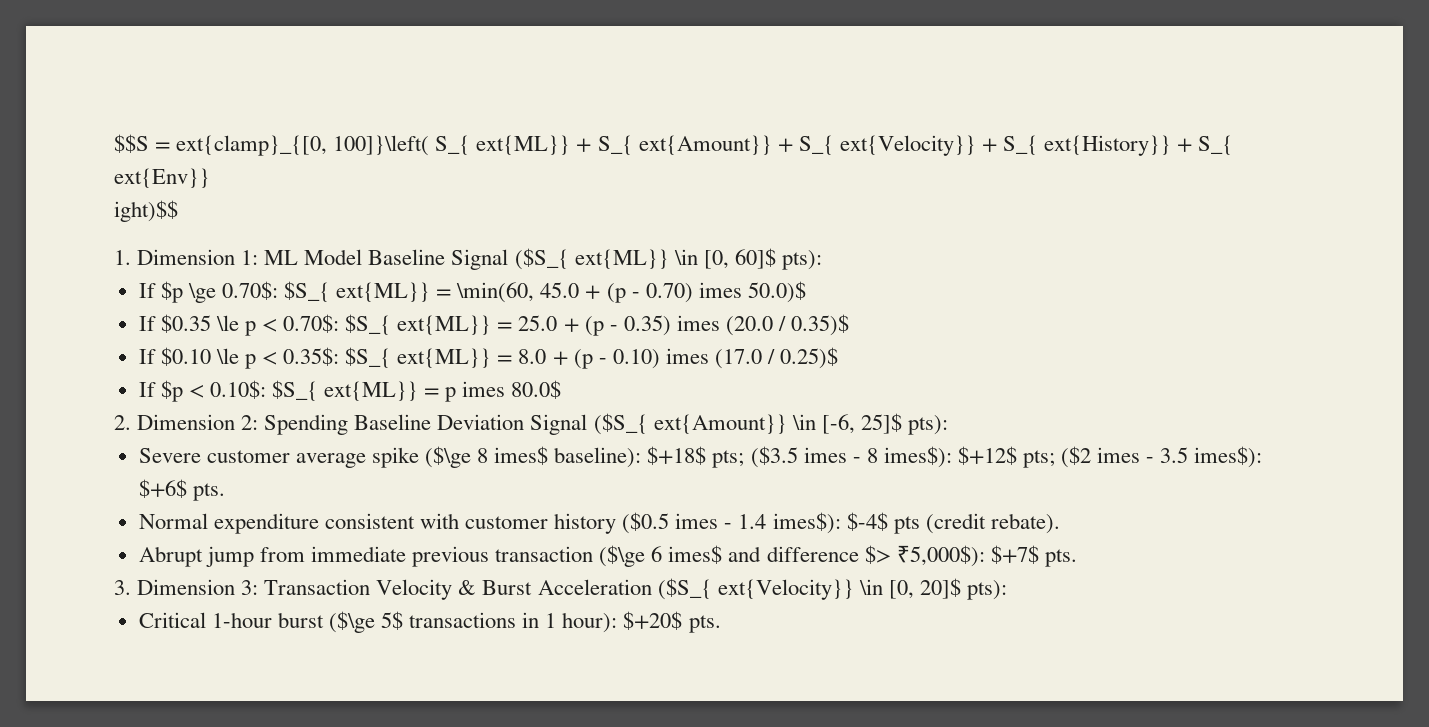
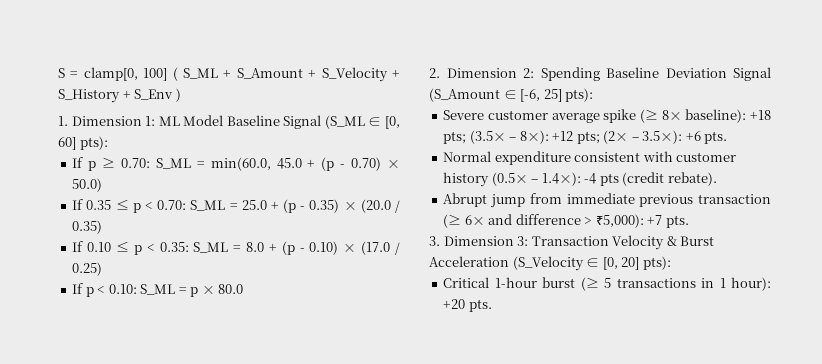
- $$S = ext{clamp}_{[0, 100]}\left( S_{ ext{ML}} + S_{ ext{Amount}} + S_{ ext{Velocity}} + S_{ ext{History}} + S_{ ext{Env}}
- ight)$$
+ S = clamp[0, 100] ( S_ML + S_Amount + S_Velocity + S_History + S_Env )
- 1. Dimension 1: ML Model Baseline Signal ($S_{ ext{ML}} \in [0, 60]$ pts):
- If $p \ge 0.70$: $S_{ ext{ML}} = \min(60, 45.0 + (p - 0.70) imes 50.0)$
- If $0.35 \le p < 0.70$: $S_{ ext{ML}} = 25.0 + (p - 0.35) imes (20.0 / 0.35)$
- If $0.10 \le p < 0.35$: $S_{ ext{ML}} = 8.0 + (p - 0.10) imes (17.0 / 0.25)$
- If $p < 0.10$: $S_{ ext{ML}} = p imes 80.0$
+ 1. Dimension 1: ML Model Baseline Signal (S_ML ∈ [0, 60] pts):
+ If p ≥ 0.70: S_ML = min(60.0, 45.0 + (p - 0.70) × 50.0)
+ If 0.35 ≤ p < 0.70: S_ML = 25.0 + (p - 0.35) × (20.0 / 0.35)
+ If 0.10 ≤ p < 0.35: S_ML = 8.0 + (p - 0.10) × (17.0 / 0.25)
+ If p < 0.10: S_ML = p × 80.0
- 2. Dimension 2: Spending Baseline Deviation Signal ($S_{ ext{Amount}} \in [-6, 25]$ pts):
+ 2. Dimension 2: Spending Baseline Deviation Signal (S_Amount ∈ [-6, 25] pts):
- Severe customer average spike ($\ge 8 imes$ baseline): $+18$ pts; ($3.5 imes - 8 imes$): $+12$ pts; ($2 imes - 3.5 imes$): $+6$ pts.
+ Severe customer average spike (≥ 8× baseline): +18 pts; (3.5× – 8×): +12 pts; (2× – 3.5×): +6 pts.
- Normal expenditure consistent with customer history ($0.5 imes - 1.4 imes$): $-4$ pts (credit rebate).
+ Normal expenditure consistent with customer history (0.5× – 1.4×): -4 pts (credit rebate).
- Abrupt jump from immediate previous transaction ($\ge 6 imes$ and difference $> ₹5,000$): $+7$ pts.
+ Abrupt jump from immediate previous transaction (≥ 6× and difference > ₹5,000): +7 pts.
- 3. Dimension 3: Transaction Velocity & Burst Acceleration ($S_{ ext{Velocity}} \in [0, 20]$ pts):
+ 3. Dimension 3: Transaction Velocity & Burst Acceleration (S_Velocity ∈ [0, 20] pts):
- Critical 1-hour burst ($\ge 5$ transactions in 1 hour): $+20$ pts.
+ Critical 1-hour burst (≥ 5 transactions in 1 hour): +20 pts.

